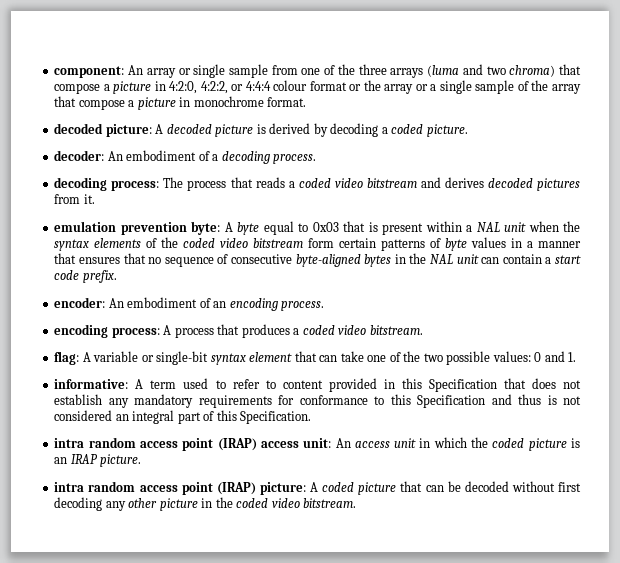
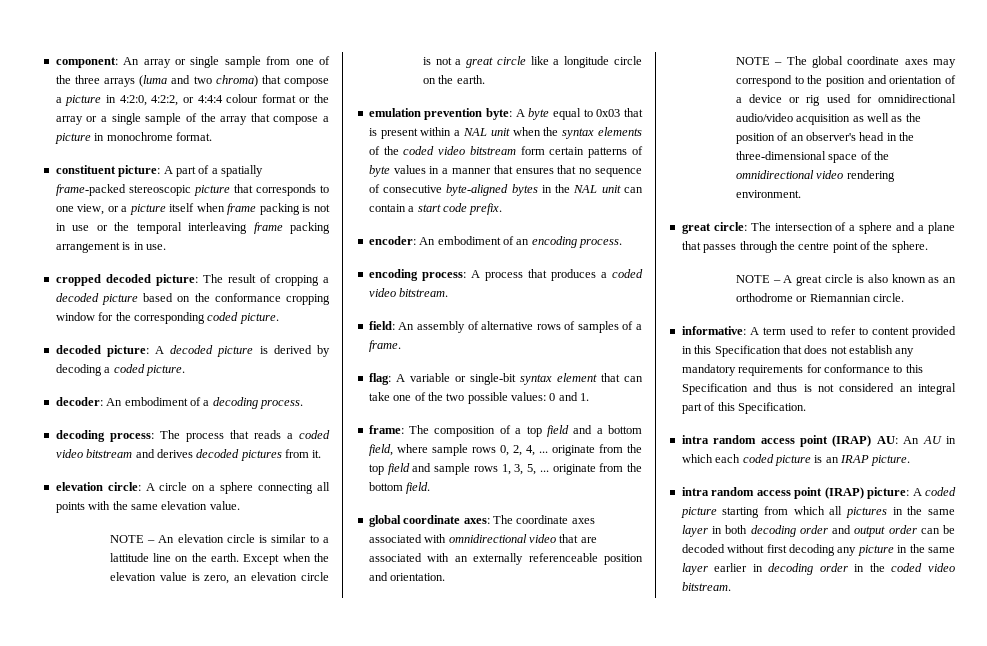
+ constituent picture: A part of a spatially frame-packed stereoscopic picture that corresponds to one view, or a picture itself when frame packing is not in use or the temporal interleaving frame packing arrangement is in use.
+ cropped decoded picture: The result of cropping a decoded picture based on the conformance cropping window for the corresponding coded picture.
+ elevation circle: A circle on a sphere connecting all points with the same elevation value.
+ NOTE – An elevation circle is similar to a lattitude line on the earth. Except when the elevation value is zero, an elevation circle is not a great circle like a longitude circle on the earth.
+ field: An assembly of alternative rows of samples of a frame.
+ frame: The composition of a top field and a bottom field, where sample rows 0, 2, 4, ... originate from the top field and sample rows 1, 3, 5, ... originate from the bottom field.
+ global coordinate axes: The coordinate axes associated with omnidirectional video that are associated with an externally referenceable position and orientation.
+ NOTE – The global coordinate axes may correspond to the position and orientation of a device or rig used for omnidirectional audio/video acquisition as well as the position of an observer's head in the three-dimensional space of the omnidirectional video rendering environment.
+ great circle: The intersection of a sphere and a plane that passes through the centre point of the sphere.
+ NOTE – A great circle is also known as an orthodrome or Riemannian circle.
- intra random access point (IRAP) access unit: An access unit in which the coded picture is an IRAP picture.
+ intra random access point (IRAP) AU: An AU in which each coded picture is an IRAP picture.
- intra random access point (IRAP) picture: A coded picture that can be decoded without first decoding any other picture in the coded video bitstream.
+ intra random access point (IRAP) picture: A coded picture starting from which all pictures in the same layer in both decoding order and output order can be decoded without first decoding any picture in the same layer earlier in decoding order in the coded video bitstream.

